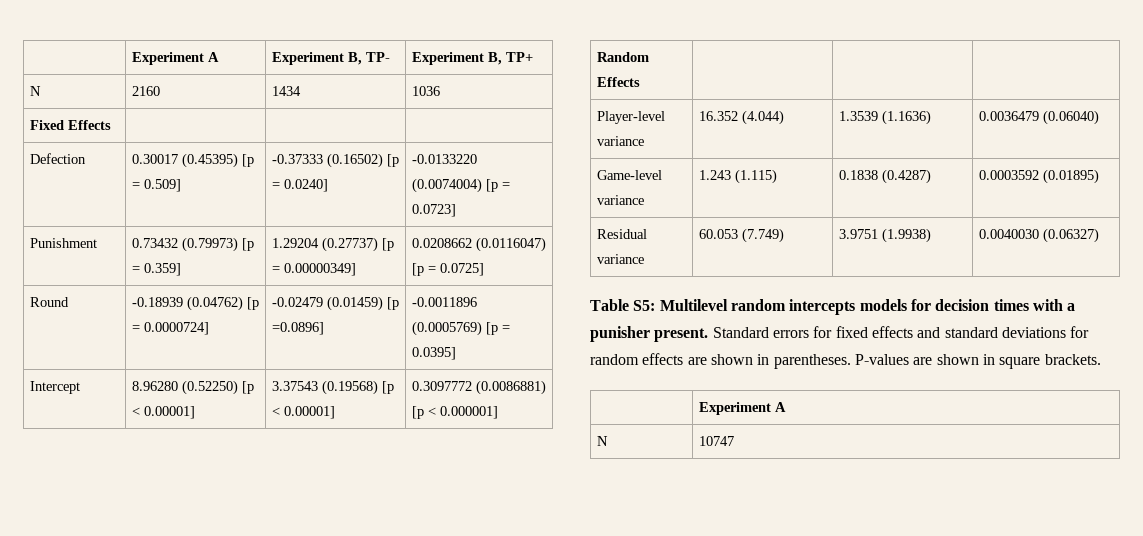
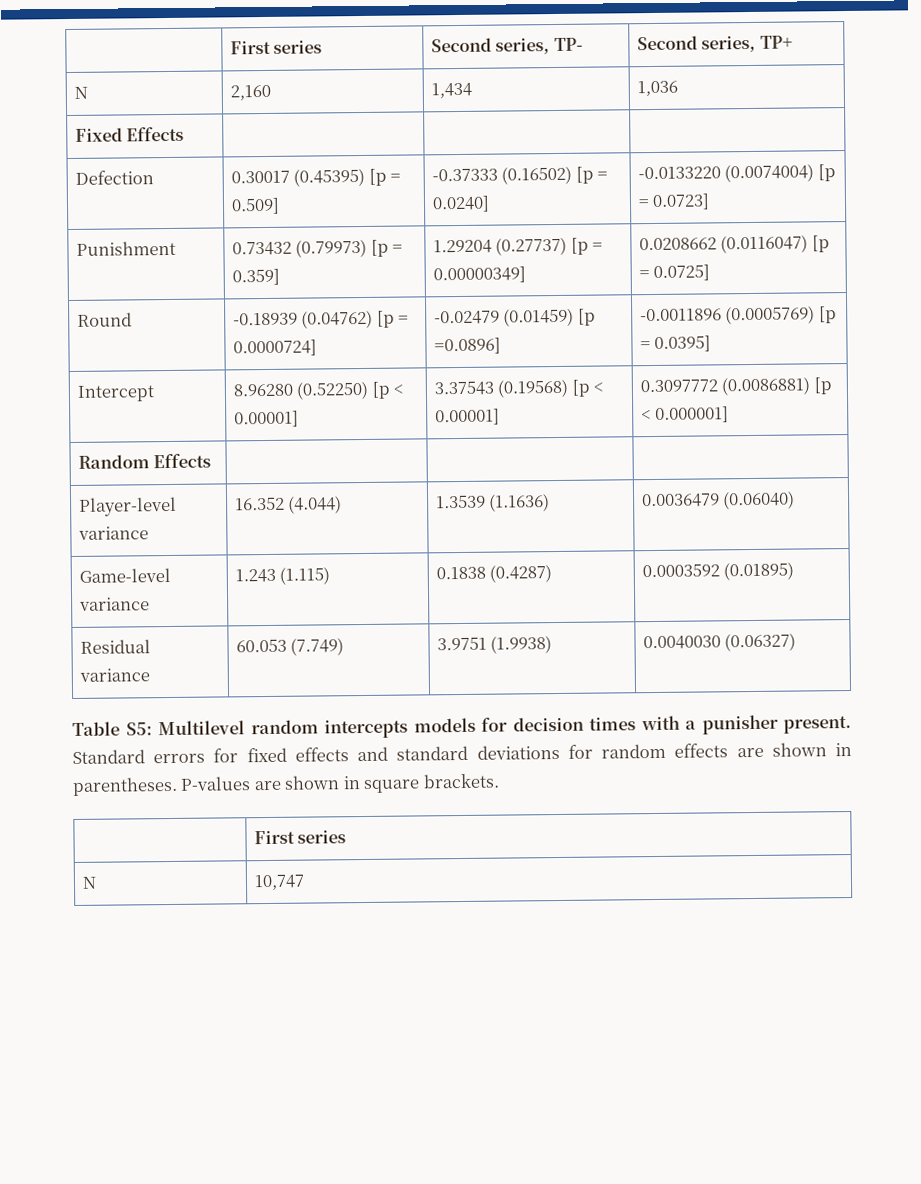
- | Experiment A | Experiment B, TP- | Experiment B, TP+
+ | First series | Second series, TP- | Second series, TP+
- N | 2160 | 1434 | 1036
+ N | 2,160 | 1,434 | 1,036
  P-values are shown in square brackets.
- | Experiment A
- N | 10747
+ | First series
+ N | 10,747

